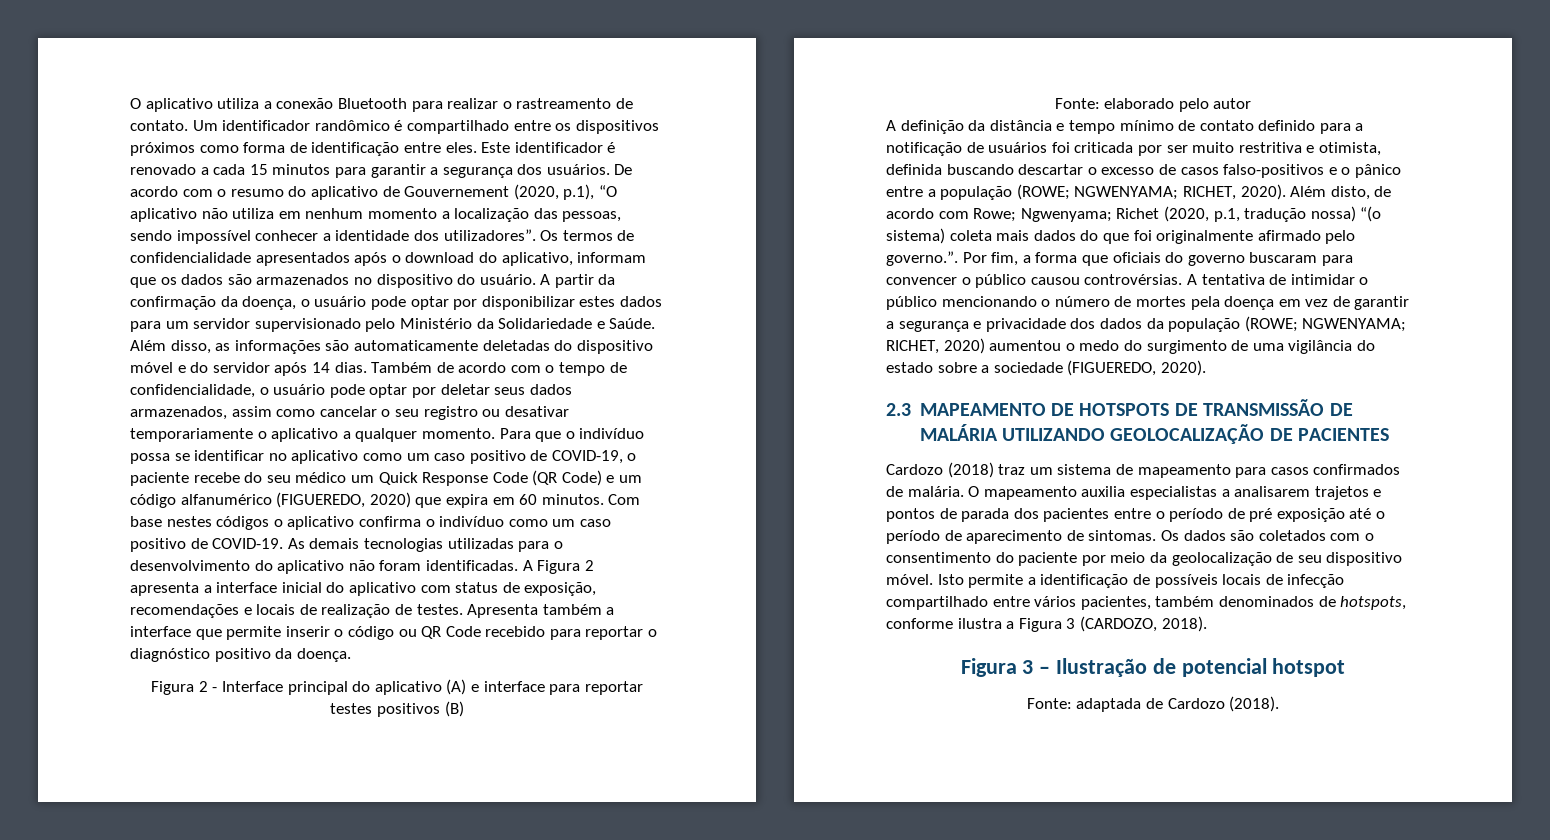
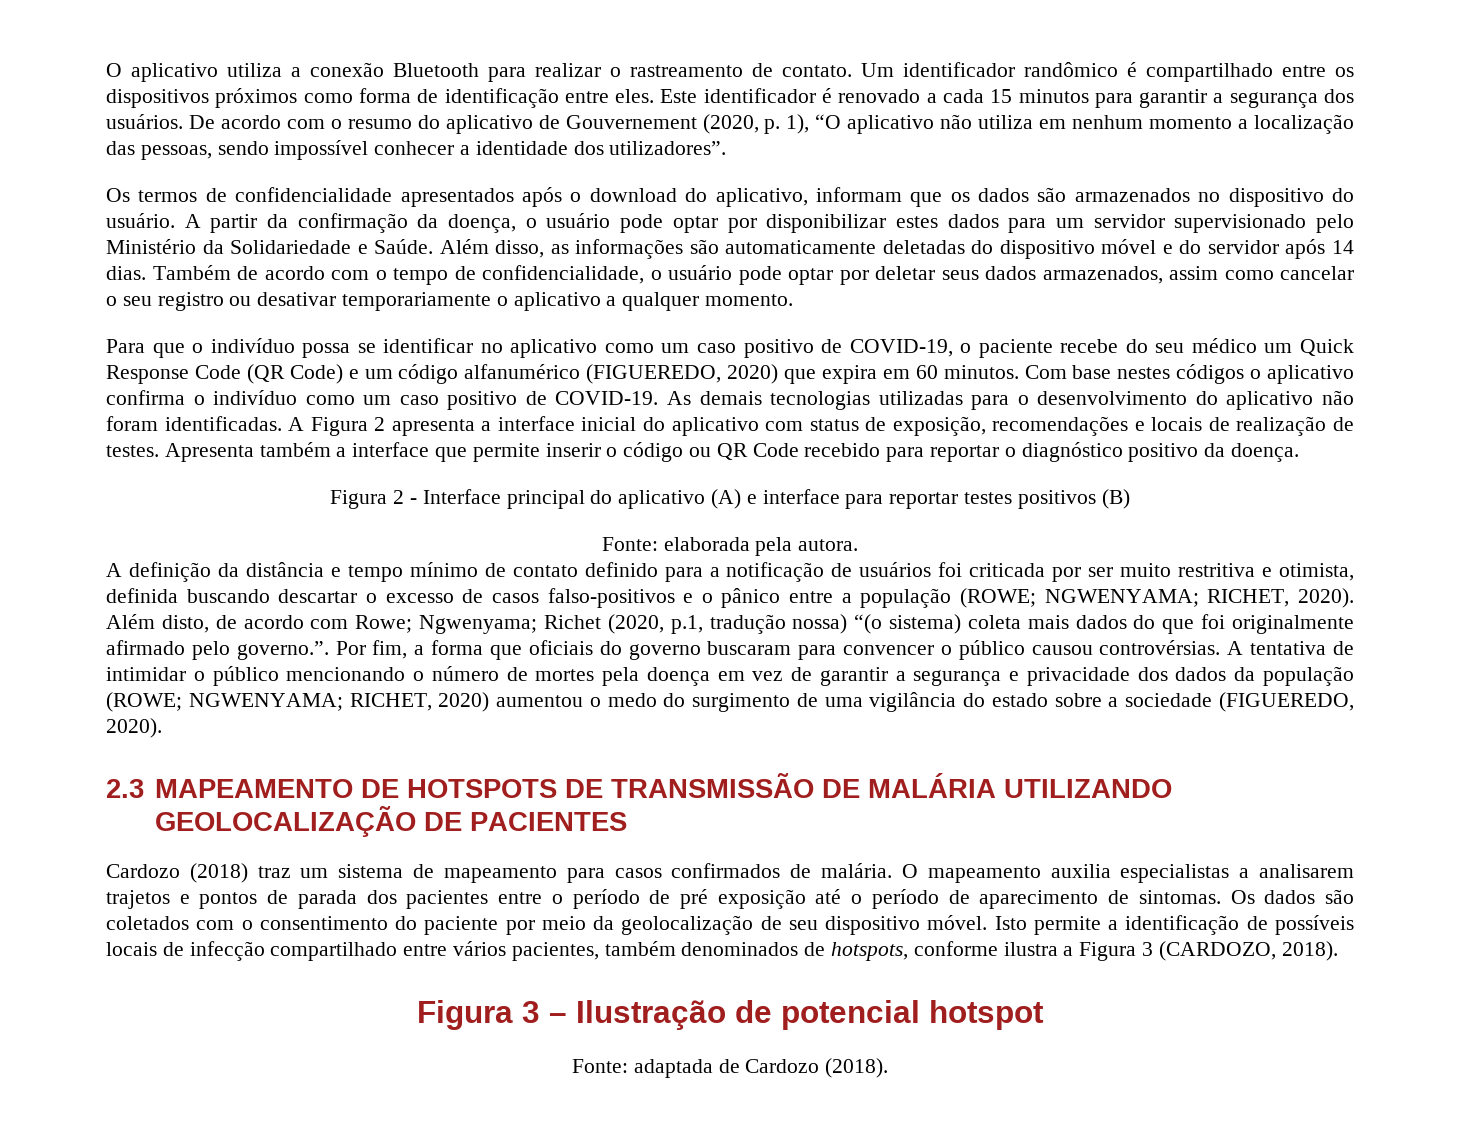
- De acordo com o resumo do aplicativo de Gouvernement (2020, p.1), “O aplicativo não utiliza em nenhum momento a localização das pessoas, sendo impossível conhecer a identidade dos utilizadores”. Os termos de confidencialidade apresentados após o download do aplicativo, informam que os dados são armazenados no dispositivo do usuário.
+ De acordo com o resumo do aplicativo de Gouvernement (2020, p. 1), “O aplicativo não utiliza em nenhum momento a localização das pessoas, sendo impossível conhecer a identidade dos utilizadores”.
+ Os termos de confidencialidade apresentados após o download do aplicativo, informam que os dados são armazenados no dispositivo do usuário.
- Também de acordo com o tempo de confidencialidade, o usuário pode optar por deletar seus dados armazenados, assim como cancelar o seu registro ou desativar temporariamente o aplicativo a qualquer momento. Para que o indivíduo possa se identificar no aplicativo como um caso positivo de COVID-19, o paciente recebe do seu médico um Quick Response Code (QR Code) e um código alfanumérico (FIGUEREDO, 2020) que expira em 60 minutos.
+ Também de acordo com o tempo de confidencialidade, o usuário pode optar por deletar seus dados armazenados, assim como cancelar o seu registro ou desativar temporariamente o aplicativo a qualquer momento.
+ Para que o indivíduo possa se identificar no aplicativo como um caso positivo de COVID-19, o paciente recebe do seu médico um Quick Response Code (QR Code) e um código alfanumérico (FIGUEREDO, 2020) que expira em 60 minutos.
- Fonte: elaborado pelo autor
+ Fonte: elaborada pela autora.

